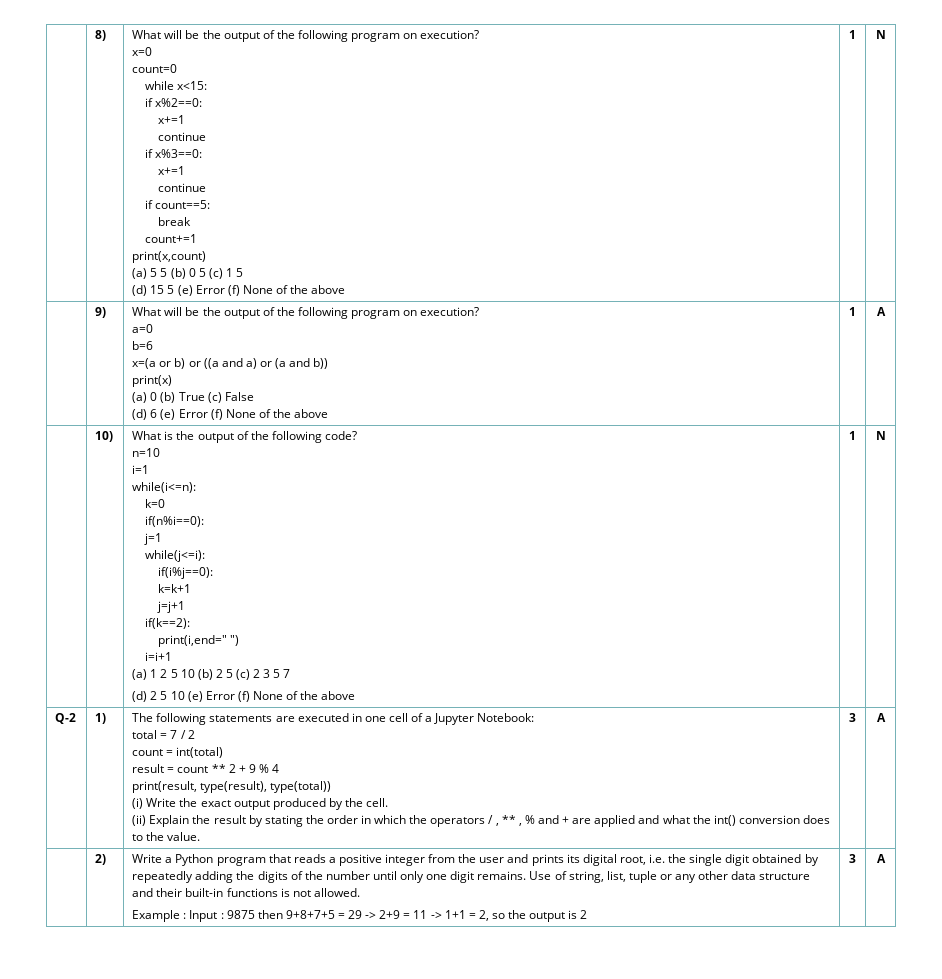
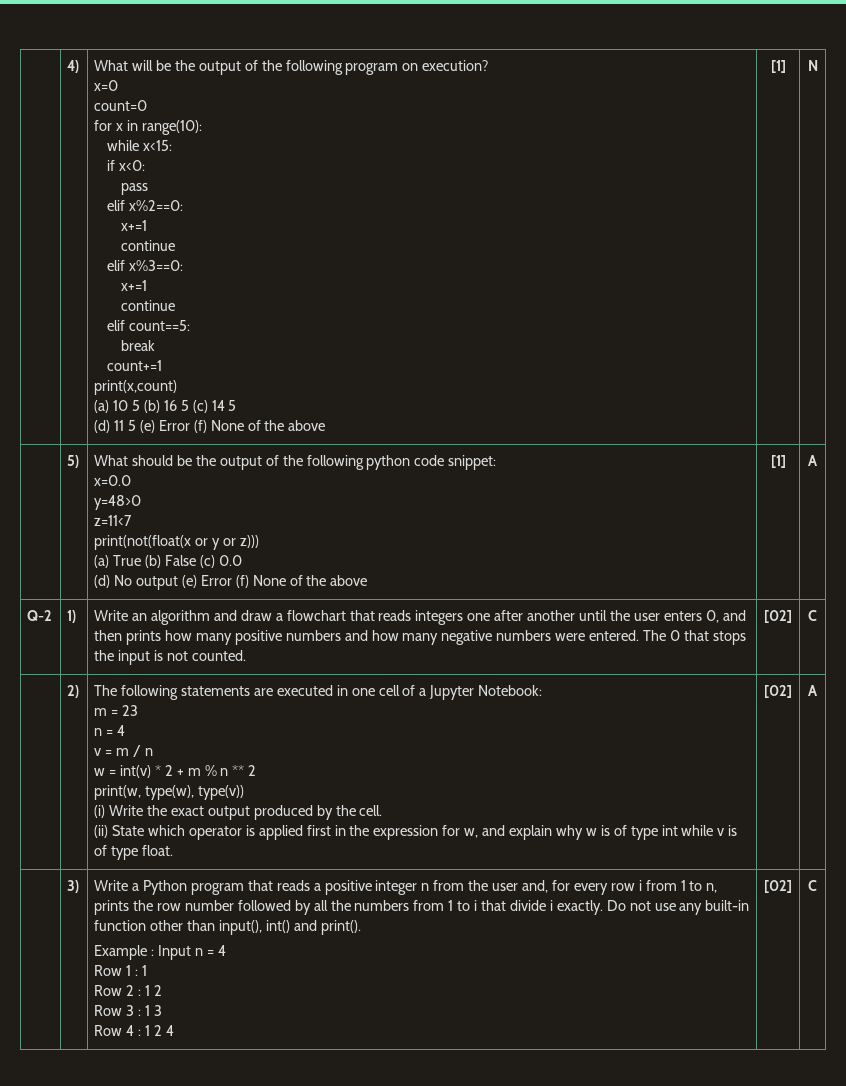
- 8)
+ 4)
+ for x in range(10):
- if x%2==0:
+ if x<0:
+ pass
+ elif x%2==0:
- if x%3==0:
+ elif x%3==0:
- if count==5:
+ elif count==5:
- (a) 5 5 (b) 0 5 (c) 1 5
+ (a) 10 5 (b) 16 5 (c) 14 5
- (d) 15 5 (e) Error (f) None of the above | 1
+ (d) 11 5 (e) Error (f) None of the above | [1]
- 9) | What will be the output of the following program on execution?
- a=0
- b=6
- x=(a or b) or ((a and a) or (a and b))
- print(x)
- (a) 0 (b) True (c) False
- (d) 6 (e) Error (f) None of the above | 1 | A
- | 10) | What is the output of the following code?
- n=10
- i=1
- while(i<=n):
- k=0
- if(n%i==0):
- j=1
- while(j<=i):
- if(i%j==0):
- k=k+1
- j=j+1
- if(k==2):
- print(i,end=" ")
- i=i+1
- (a) 1 2 5 10 (b) 2 5 (c) 2 3 5 7
- (d) 2 5 10 (e) Error (f) None of the above | 1 | N
- Q-2 | 1)
+ 5) | What should be the output of the following python code snippet:
+ x=0.0
+ y=48>0
+ z=11<7
+ print(not(float(x or y or z)))
+ (a) True (b) False (c) 0.0
+ (d) No output (e) Error (f) None of the above | [1] | A
+ Q-2 | 1) | Write an algorithm and draw a flowchart that reads integers one after another until the user enters 0, and then prints how many positive numbers and how many negative numbers were entered. The 0 that stops the input is not counted. | [02] | C
+ | 2)
- total = 7 / 2
- count = int(total)
- result = count ** 2 + 9 % 4
- print(result, type(result), type(total))
+ m = 23
+ n = 4
+ v = m / n
+ w = int(v) * 2 + m % n ** 2
+ print(w, type(w), type(v))
- (ii) Explain the result by stating the order in which the operators / , ** , % and + are applied and what the int() conversion does to the value. | 3 | A
- | 2)
+ (ii) State which operator is applied first in the expression for w, and explain why w is of type int while v is of type float. | [02] | A
+ | 3)
- Write a Python program that reads a positive integer from the user and prints its digital root, i.e. the single digit obtained by repeatedly adding the digits of the number until only one digit remains. Use of string, list, tuple or any other data structure and their built-in functions is not allowed.
- Example : Input : 9875 then 9+8+7+5 = 29 -> 2+9 = 11 -> 1+1 = 2, so the output is 2 | 3 | A
+ Write a Python program that reads a positive integer n from the user and, for every row i from 1 to n, prints the row number followed by all the numbers from 1 to i that divide i exactly. Do not use any built-in function other than input(), int() and print().
+ Example : Input n = 4
+ Row 1 : 1
+ Row 2 : 1 2
+ Row 3 : 1 3
+ Row 4 : 1 2 4 | [02] | C

